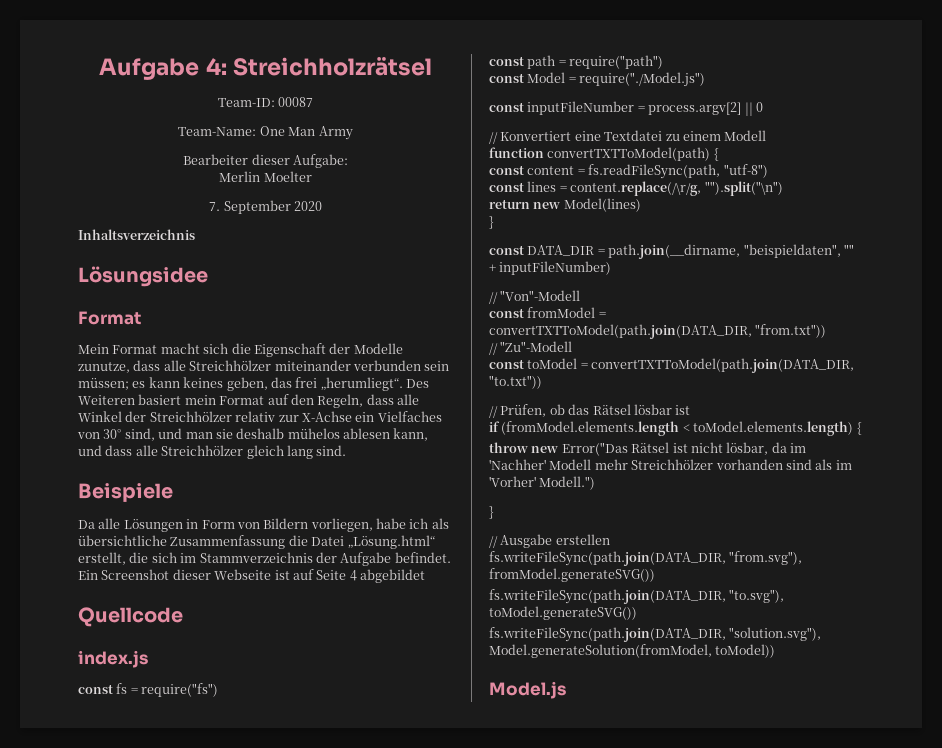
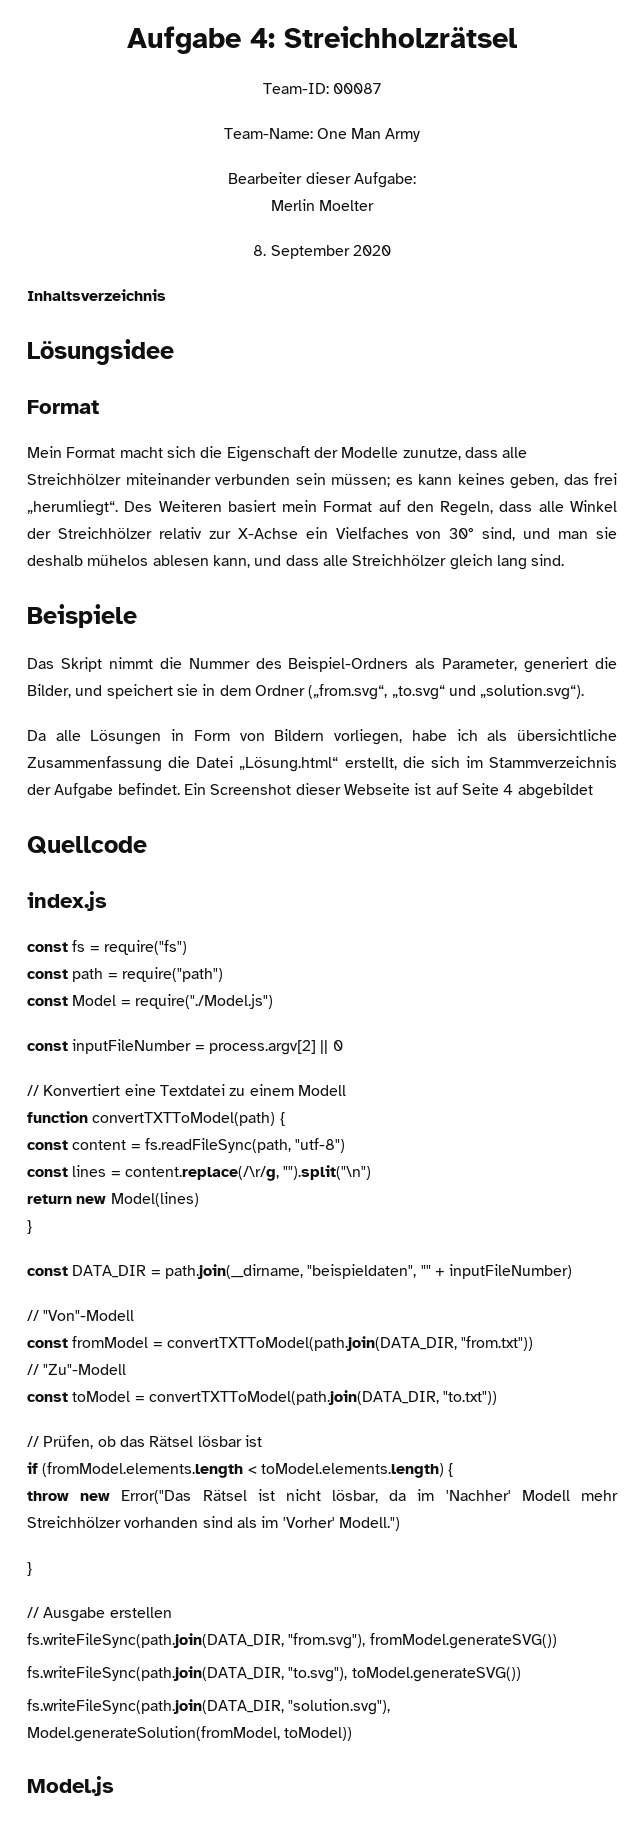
- 7. September 2020
+ 8. September 2020
+ Das Skript nimmt die Nummer des Beispiel-Ordners als Parameter, generiert die Bilder, und speichert sie in dem Ordner („from.svg“, „to.svg“ und „solution.svg“).

